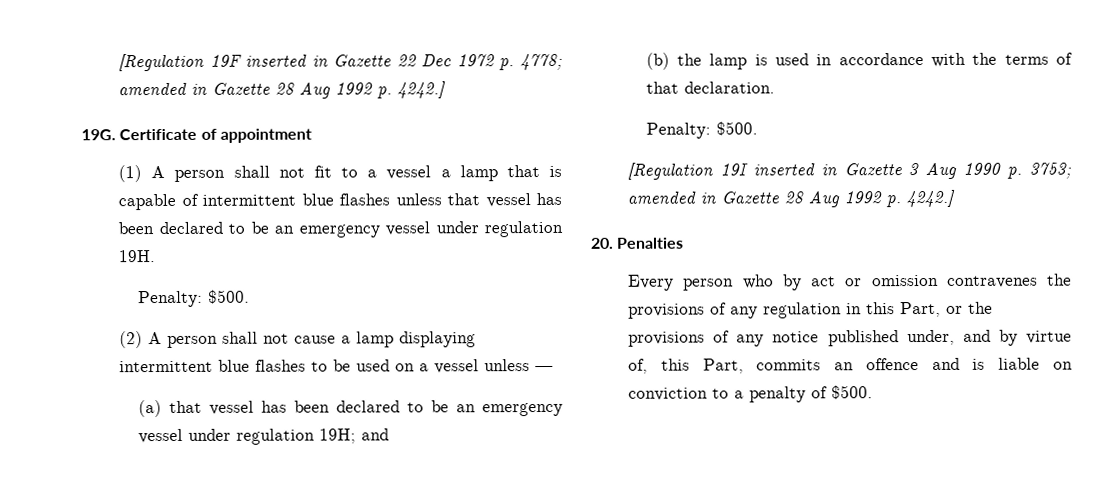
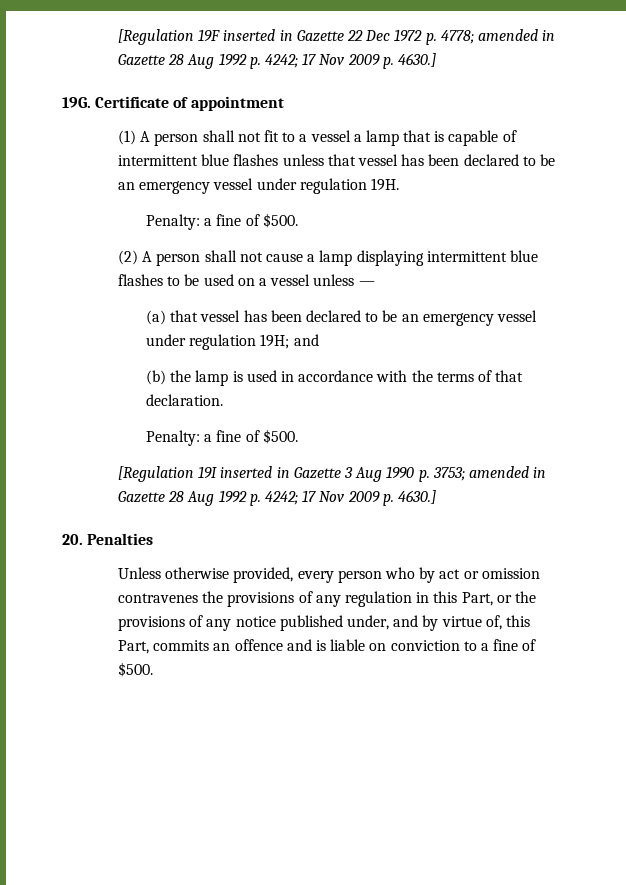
- [Regulation 19F inserted in Gazette 22 Dec 1972 p. 4778; amended in Gazette 28 Aug 1992 p. 4242.]
+ [Regulation 19F inserted in Gazette 22 Dec 1972 p. 4778; amended in Gazette 28 Aug 1992 p. 4242; 17 Nov 2009 p. 4630.]
  (1) A person shall not fit to a vessel a lamp that is capable of intermittent blue flashes unless that vessel has been declared to be an emergency vessel under regulation 19H.
- Penalty: $500.
+ Penalty: a fine of $500.
  (b) the lamp is used in accordance with the terms of that declaration.
- Penalty: $500.
+ Penalty: a fine of $500.
- [Regulation 19I inserted in Gazette 3 Aug 1990 p. 3753; amended in Gazette 28 Aug 1992 p. 4242.]
+ [Regulation 19I inserted in Gazette 3 Aug 1990 p. 3753; amended in Gazette 28 Aug 1992 p. 4242; 17 Nov 2009 p. 4630.]
  20. Penalties
- Every person who by act or omission contravenes the provisions of any regulation in this Part, or the provisions of any notice published under, and by virtue of, this Part, commits an offence and is liable on conviction to a penalty of $500.
+ Unless otherwise provided, every person who by act or omission contravenes the provisions of any regulation in this Part, or the provisions of any notice published under, and by virtue of, this Part, commits an offence and is liable on conviction to a fine of $500.

